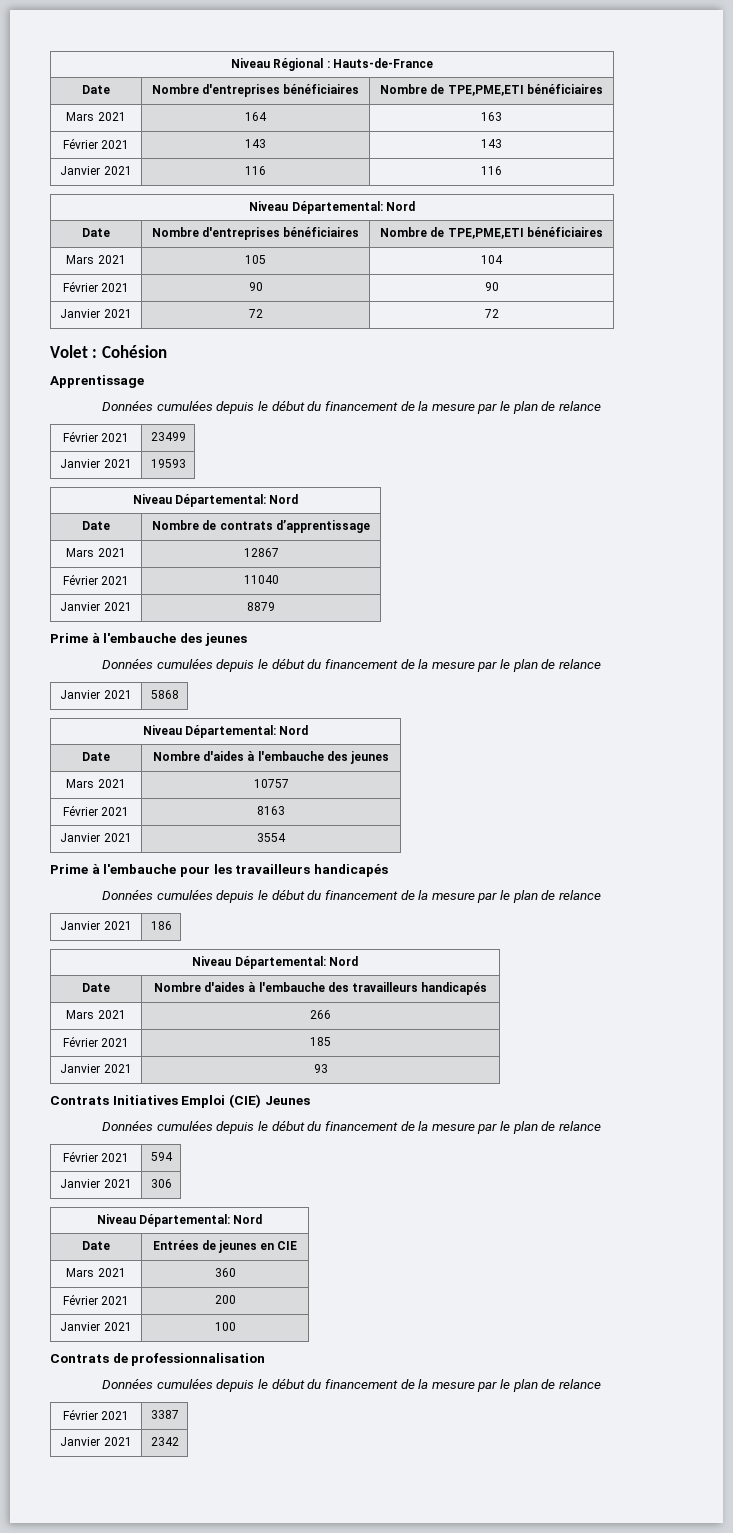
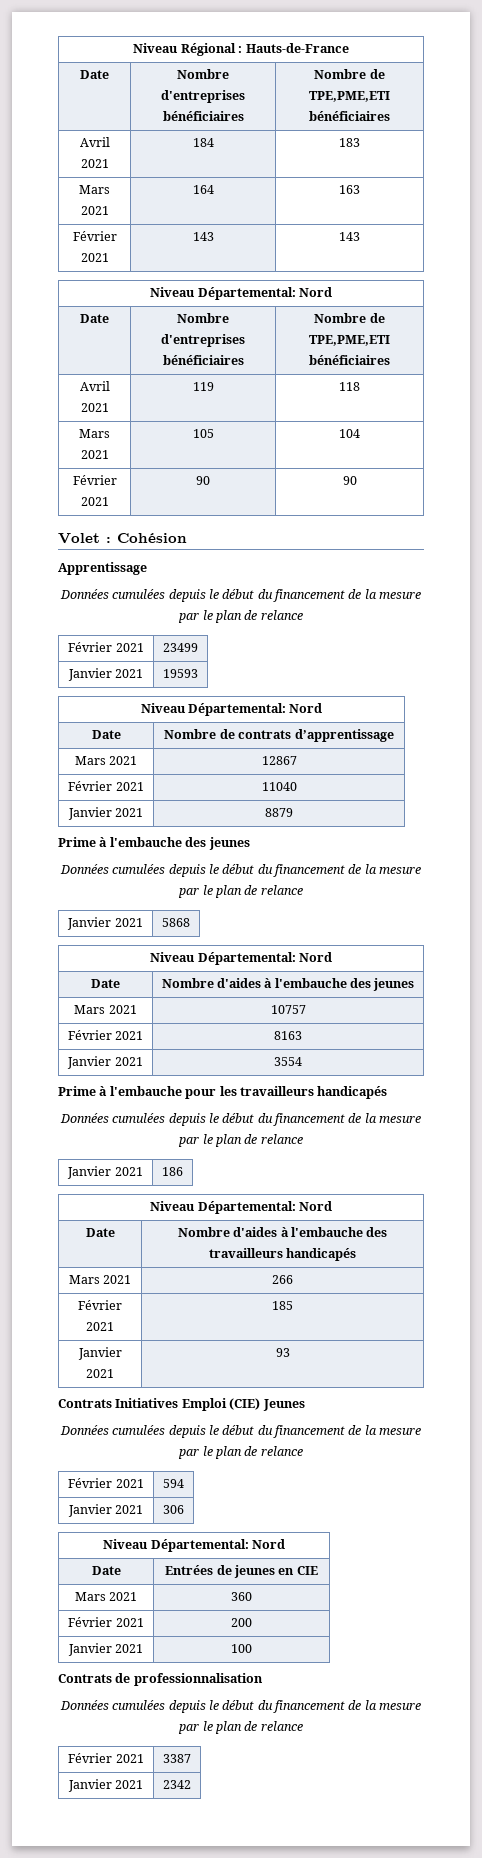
+ Avril 2021 | 184 | 183
- Janvier 2021 | 116 | 116
+ Avril 2021 | 119 | 118
- Janvier 2021 | 72 | 72

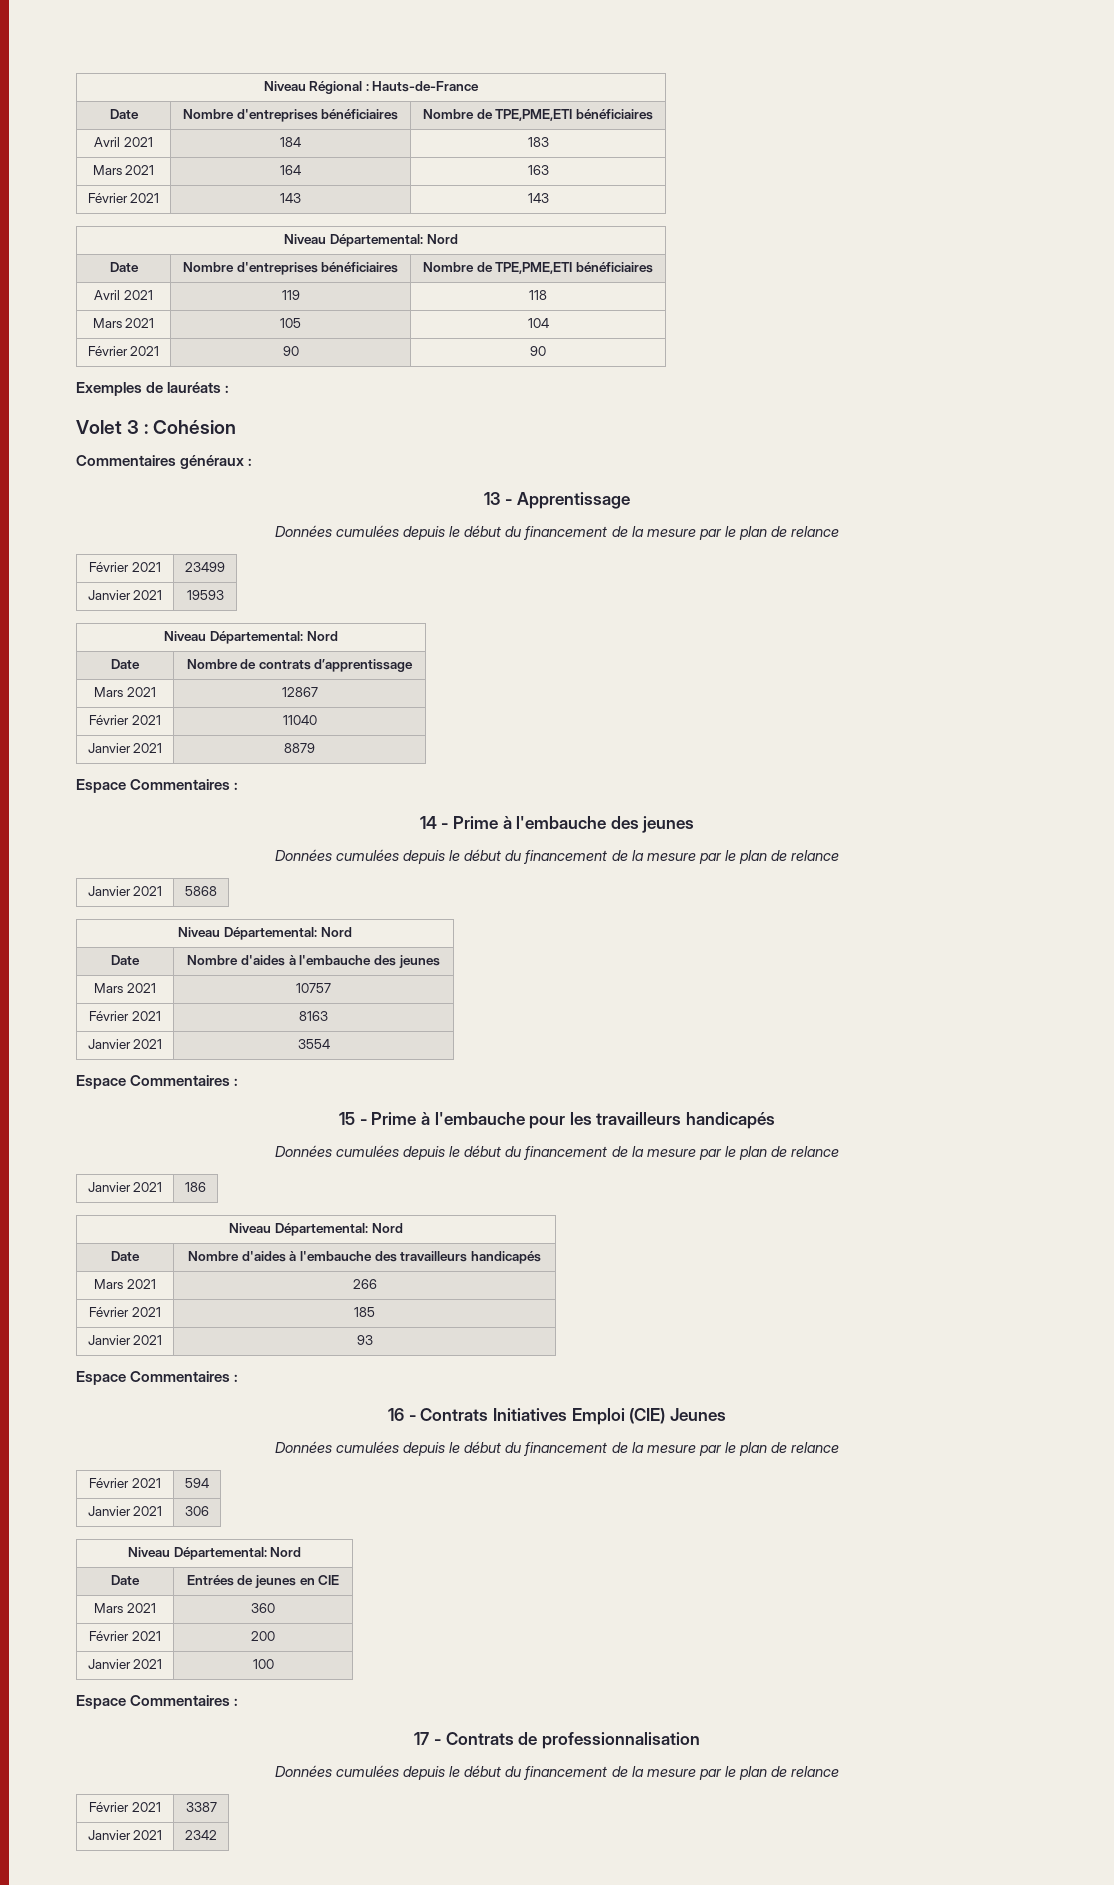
+ Exemples de lauréats :
- Volet : Cohésion
+ Volet 3 : Cohésion
- Apprentissage
+ Commentaires généraux :
+ 13 - Apprentissage
  Janvier 2021 | 8879
- Prime à l'embauche des jeunes
+ Espace Commentaires :
+ 14 - Prime à l'embauche des jeunes
  Janvier 2021 | 3554
- Prime à l'embauche pour les travailleurs handicapés
+ Espace Commentaires :
+ 15 - Prime à l'embauche pour les travailleurs handicapés
  Janvier 2021 | 93
- Contrats Initiatives Emploi (CIE) Jeunes
+ Espace Commentaires :
+ 16 - Contrats Initiatives Emploi (CIE) Jeunes
  Janvier 2021 | 100
- Contrats de professionnalisation
+ Espace Commentaires :
+ 17 - Contrats de professionnalisation

